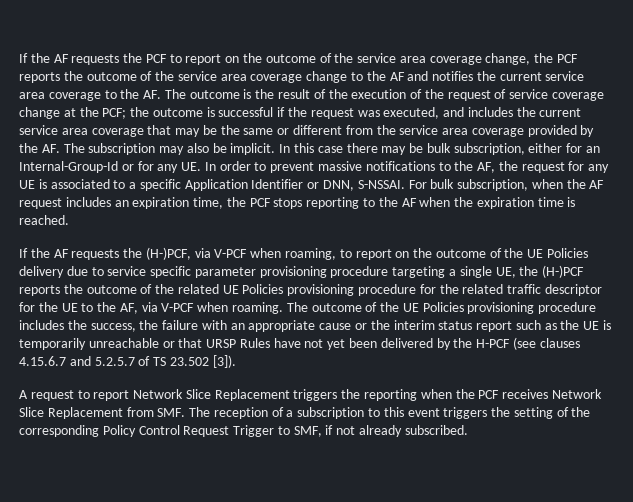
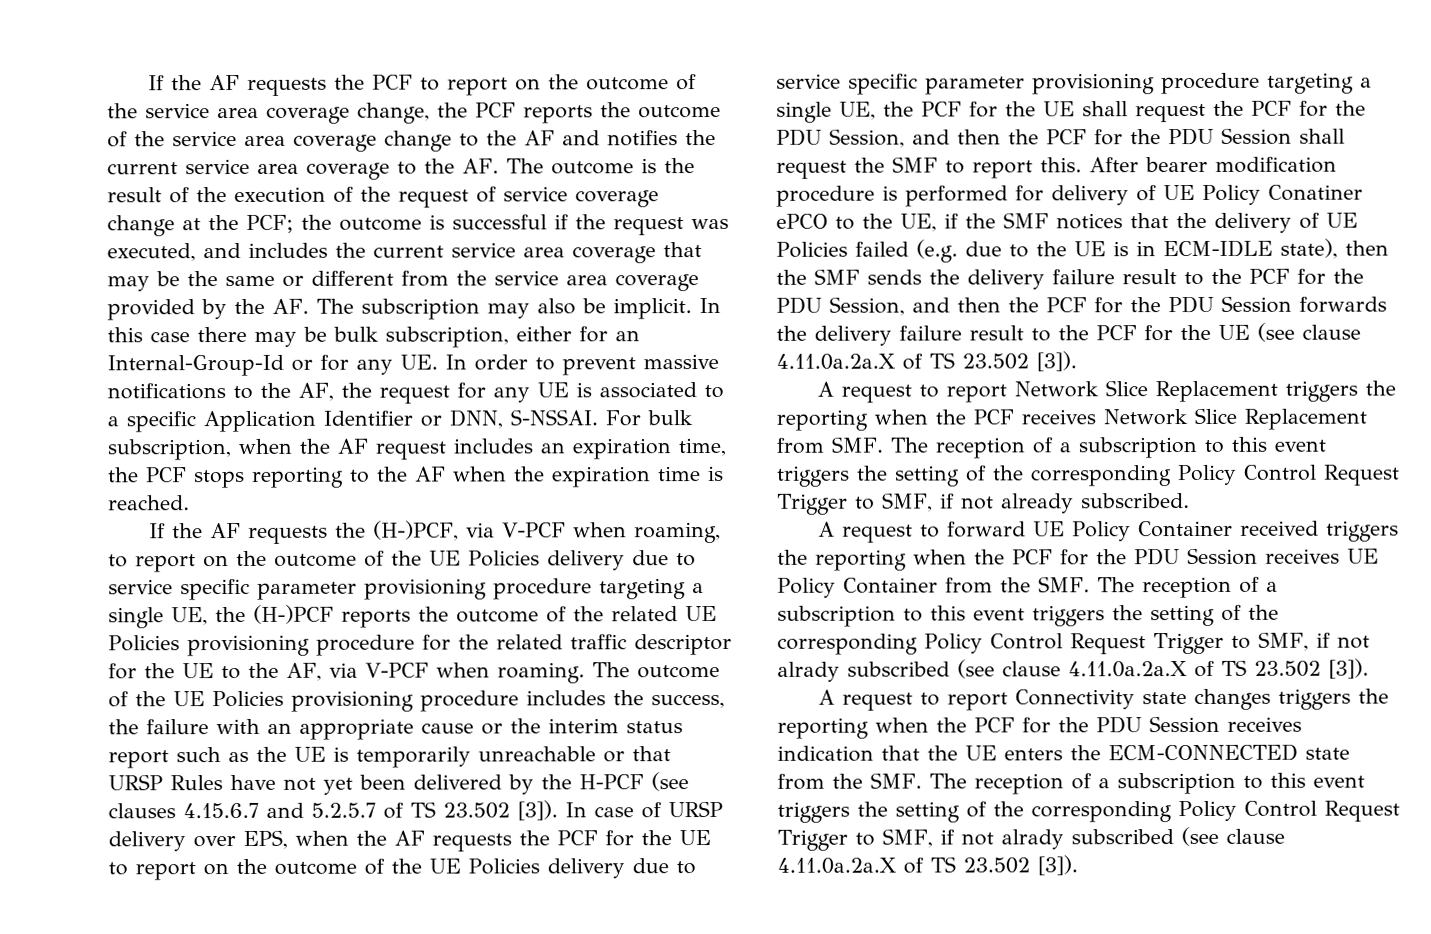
+ In case of URSP delivery over EPS, when the AF requests the PCF for the UE to report on the outcome of the UE Policies delivery due to service specific parameter provisioning procedure targeting a single UE, the PCF for the UE shall request the PCF for the PDU Session, and then the PCF for the PDU Session shall request the SMF to report this. After bearer modification procedure is performed for delivery of UE Policy Conatiner ePCO to the UE, if the SMF notices that the delivery of UE Policies failed (e.g. due to the UE is in ECM-IDLE state), then the SMF sends the delivery failure result to the PCF for the PDU Session, and then the PCF for the PDU Session forwards the delivery failure result to the PCF for the UE (see clause 4.11.0a.2a.X of TS 23.502 [3]).
+ A request to forward UE Policy Container received triggers the reporting when the PCF for the PDU Session receives UE Policy Container from the SMF. The reception of a subscription to this event triggers the setting of the corresponding Policy Control Request Trigger to SMF, if not alrady subscribed (see clause 4.11.0a.2a.X of TS 23.502 [3]).
+ A request to report Connectivity state changes triggers the reporting when the PCF for the PDU Session receives indication that the UE enters the ECM-CONNECTED state from the SMF. The reception of a subscription to this event triggers the setting of the corresponding Policy Control Request Trigger to SMF, if not alrady subscribed (see clause 4.11.0a.2a.X of TS 23.502 [3]).

